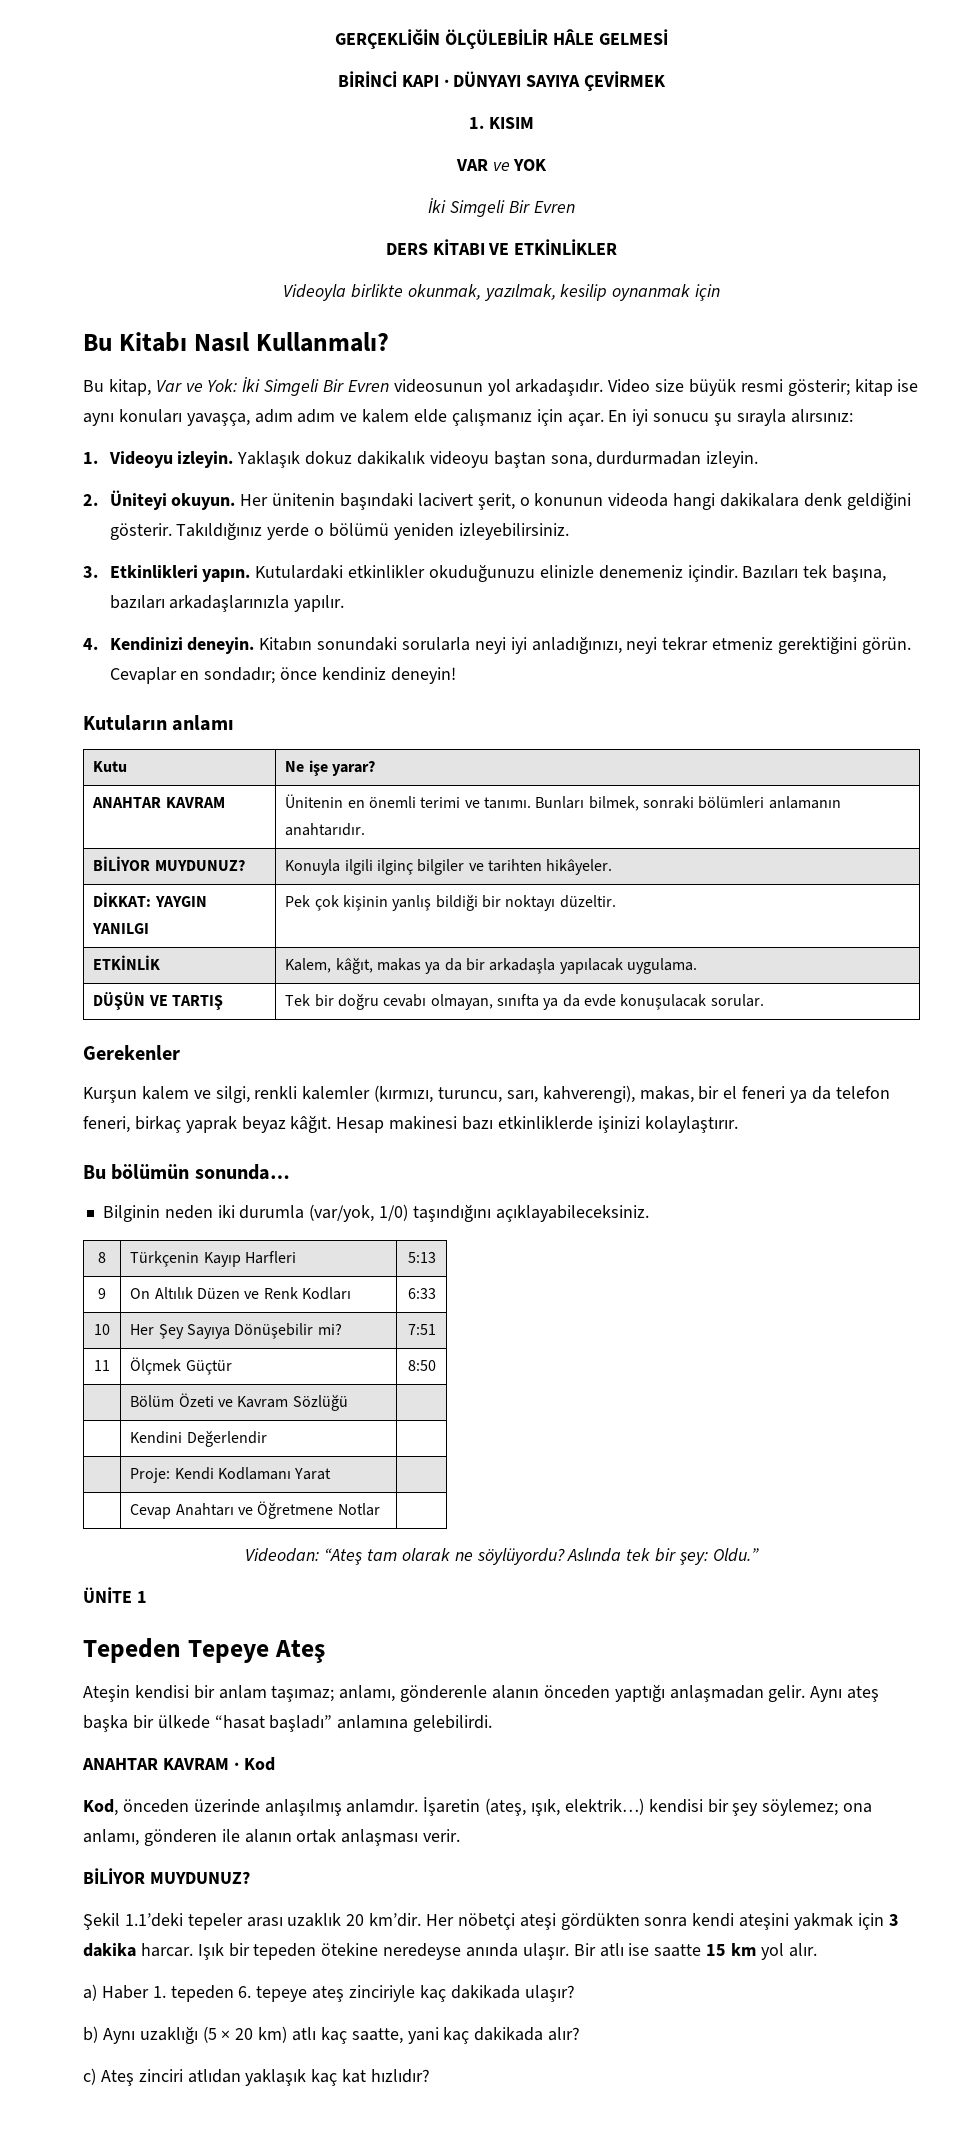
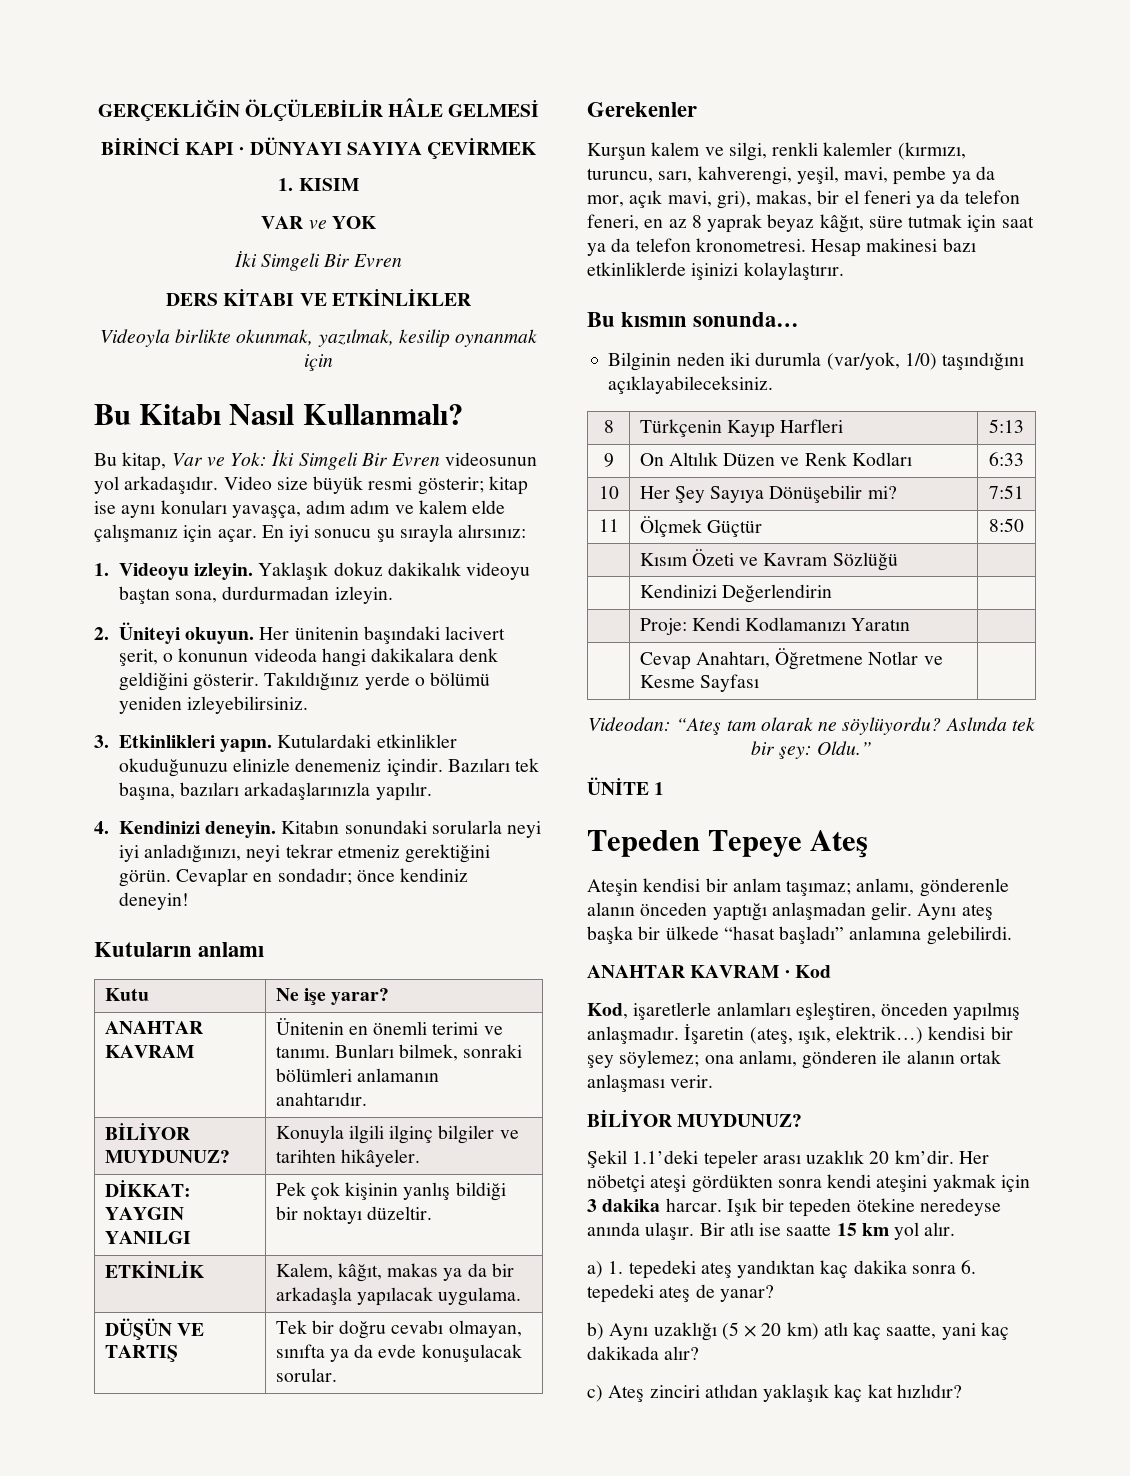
- Kurşun kalem ve silgi, renkli kalemler (kırmızı, turuncu, sarı, kahverengi), makas, bir el feneri ya da telefon feneri, birkaç yaprak beyaz kâğıt.
+ Kurşun kalem ve silgi, renkli kalemler (kırmızı, turuncu, sarı, kahverengi, yeşil, mavi, pembe ya da mor, açık mavi, gri), makas, bir el feneri ya da telefon feneri, en az 8 yaprak beyaz kâğıt, süre tutmak için saat ya da telefon kronometresi.
- Bu bölümün sonunda…
+ Bu kısmın sonunda…
- | Bölüm Özeti ve Kavram Sözlüğü |
+ | Kısım Özeti ve Kavram Sözlüğü |
- | Kendini Değerlendir |
+ | Kendinizi Değerlendirin |
- | Proje: Kendi Kodlamanı Yarat |
+ | Proje: Kendi Kodlamanızı Yaratın |
- | Cevap Anahtarı ve Öğretmene Notlar |
+ | Cevap Anahtarı, Öğretmene Notlar ve Kesme Sayfası |
- Kod, önceden üzerinde anlaşılmış anlamdır.
+ Kod, işaretlerle anlamları eşleştiren, önceden yapılmış anlaşmadır.
- a) Haber 1. tepeden 6. tepeye ateş zinciriyle kaç dakikada ulaşır?
+ a) 1. tepedeki ateş yandıktan kaç dakika sonra 6. tepedeki ateş de yanar?

